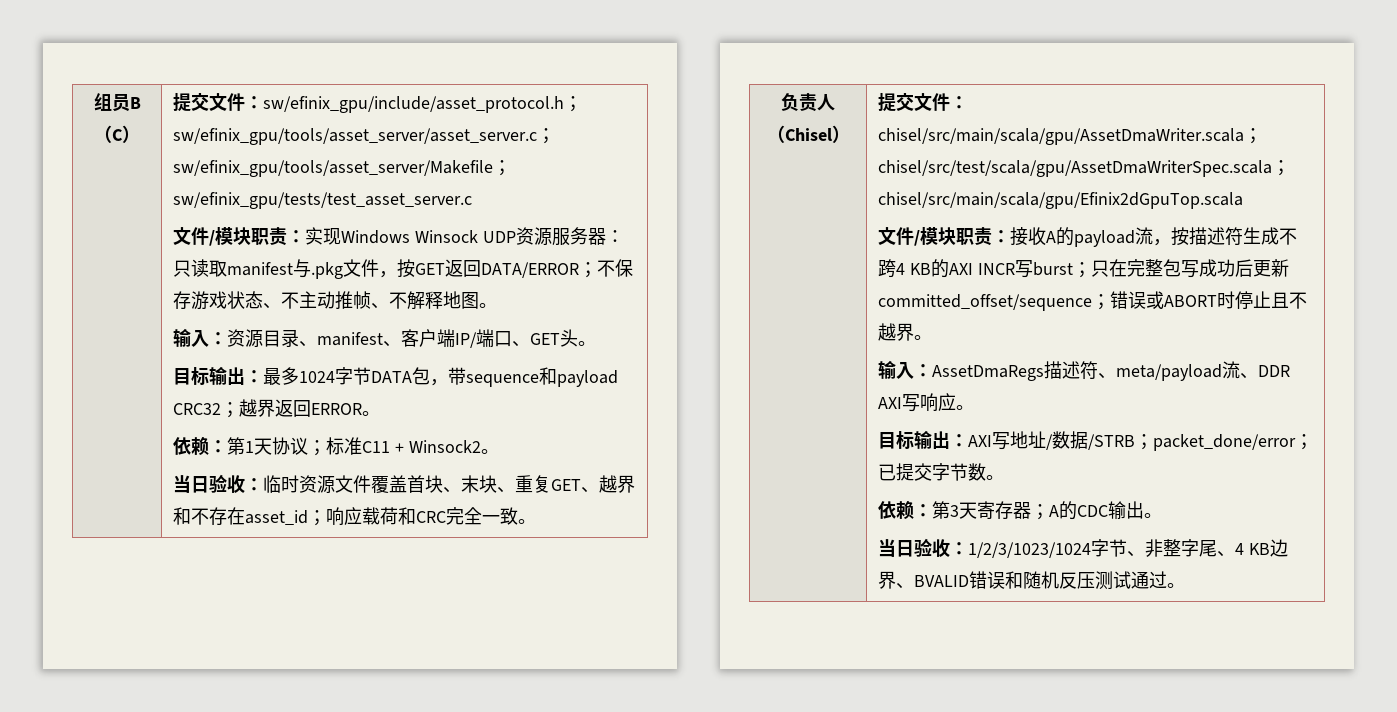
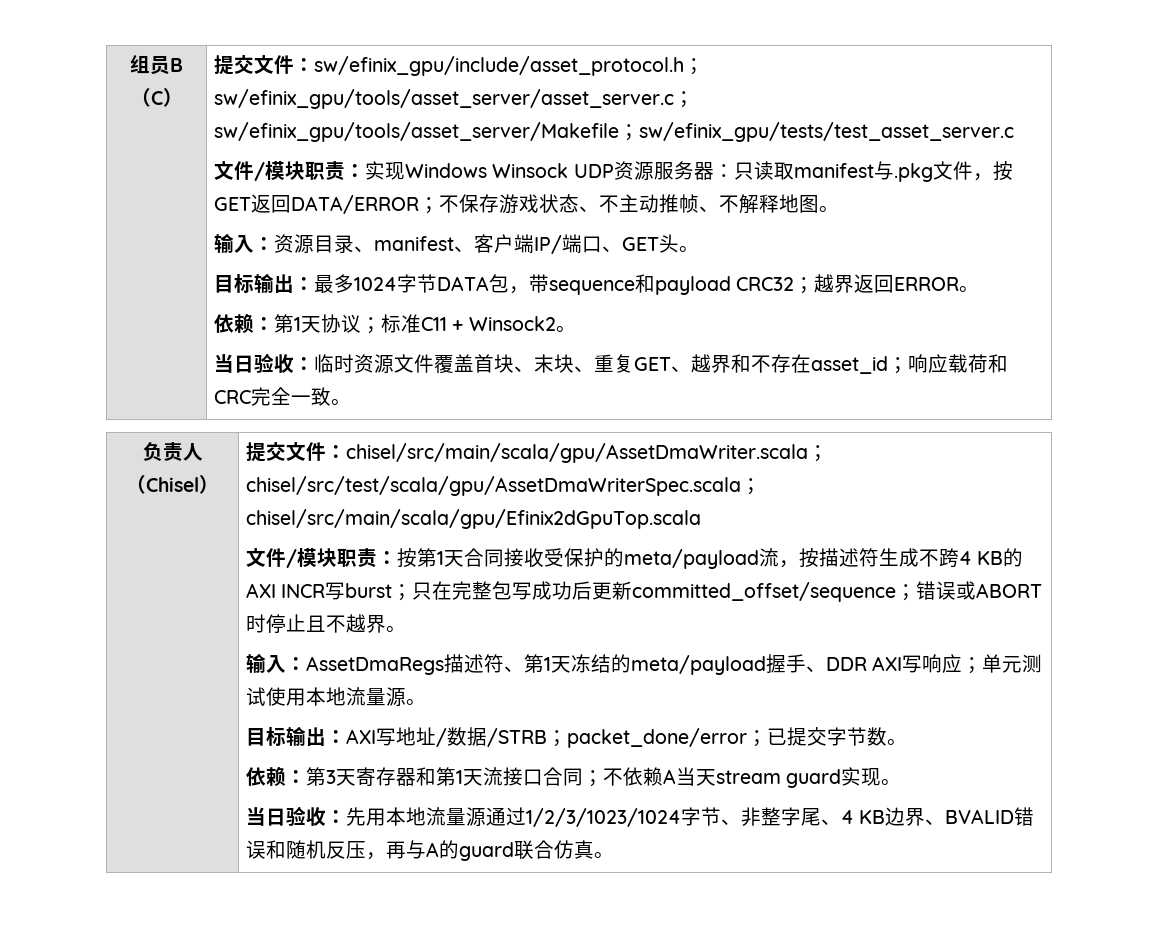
- 文件/模块职责：接收A的payload流，按描述符生成不跨4 KB的AXI INCR写burst；只在完整包写成功后更新committed_offset/sequence；错误或ABORT时停止且不越界。
+ 文件/模块职责：按第1天合同接收受保护的meta/payload流，按描述符生成不跨4 KB的AXI INCR写burst；只在完整包写成功后更新committed_offset/sequence；错误或ABORT时停止且不越界。
- 输入：AssetDmaRegs描述符、meta/payload流、DDR AXI写响应。
+ 输入：AssetDmaRegs描述符、第1天冻结的meta/payload握手、DDR AXI写响应；单元测试使用本地流量源。
- 依赖：第3天寄存器；A的CDC输出。
- 当日验收：1/2/3/1023/1024字节、非整字尾、4 KB边界、BVALID错误和随机反压测试通过。
+ 依赖：第3天寄存器和第1天流接口合同；不依赖A当天stream guard实现。
+ 当日验收：先用本地流量源通过1/2/3/1023/1024字节、非整字尾、4 KB边界、BVALID错误和随机反压，再与A的guard联合仿真。

